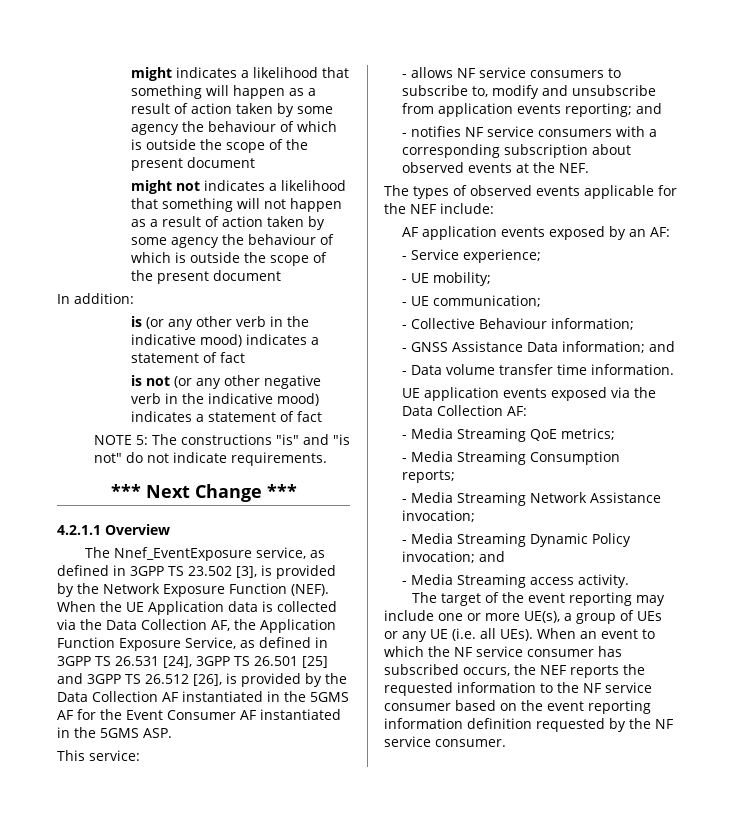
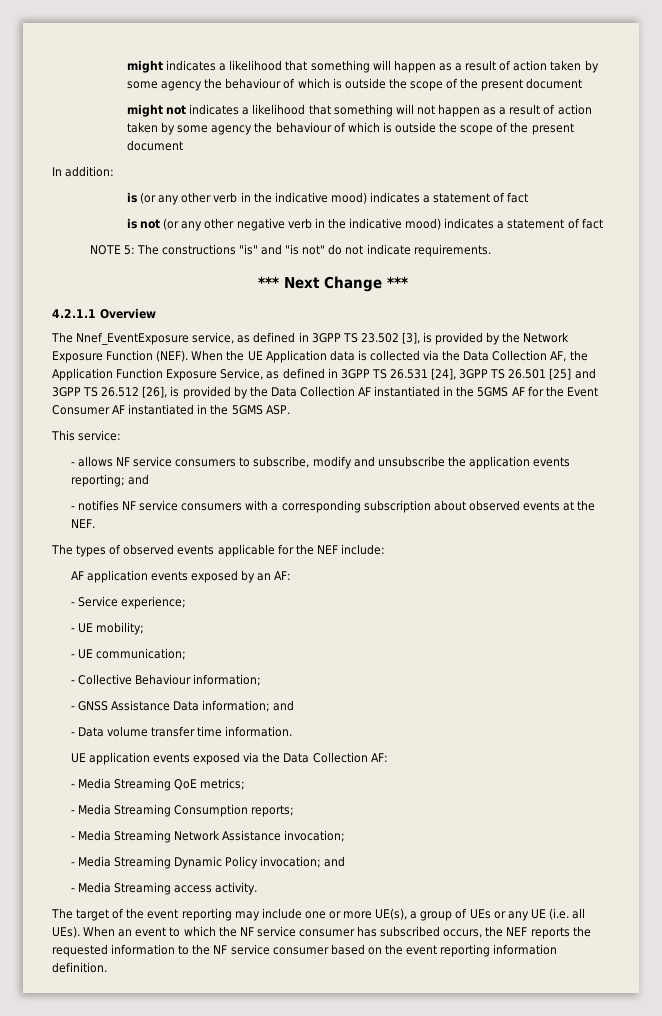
- - allows NF service consumers to subscribe to, modify and unsubscribe from application events reporting; and
+ - allows NF service consumers to subscribe, modify and unsubscribe the application events reporting; and
- When an event to which the NF service consumer has subscribed occurs, the NEF reports the requested information to the NF service consumer based on the event reporting information definition requested by the NF service consumer.
+ When an event to which the NF service consumer has subscribed occurs, the NEF reports the requested information to the NF service consumer based on the event reporting information definition.

